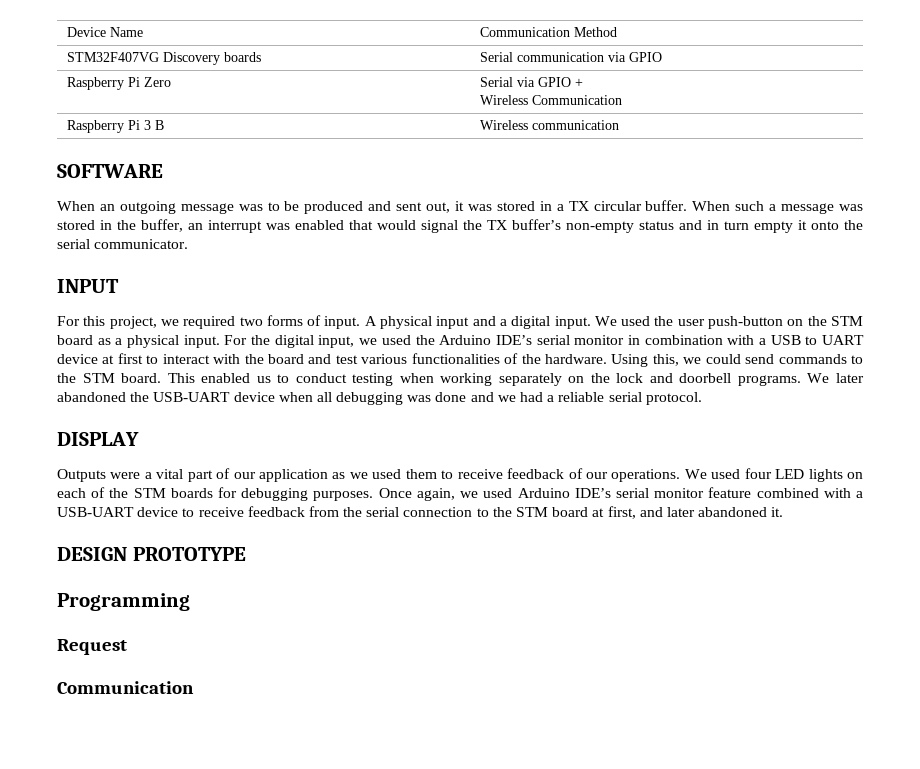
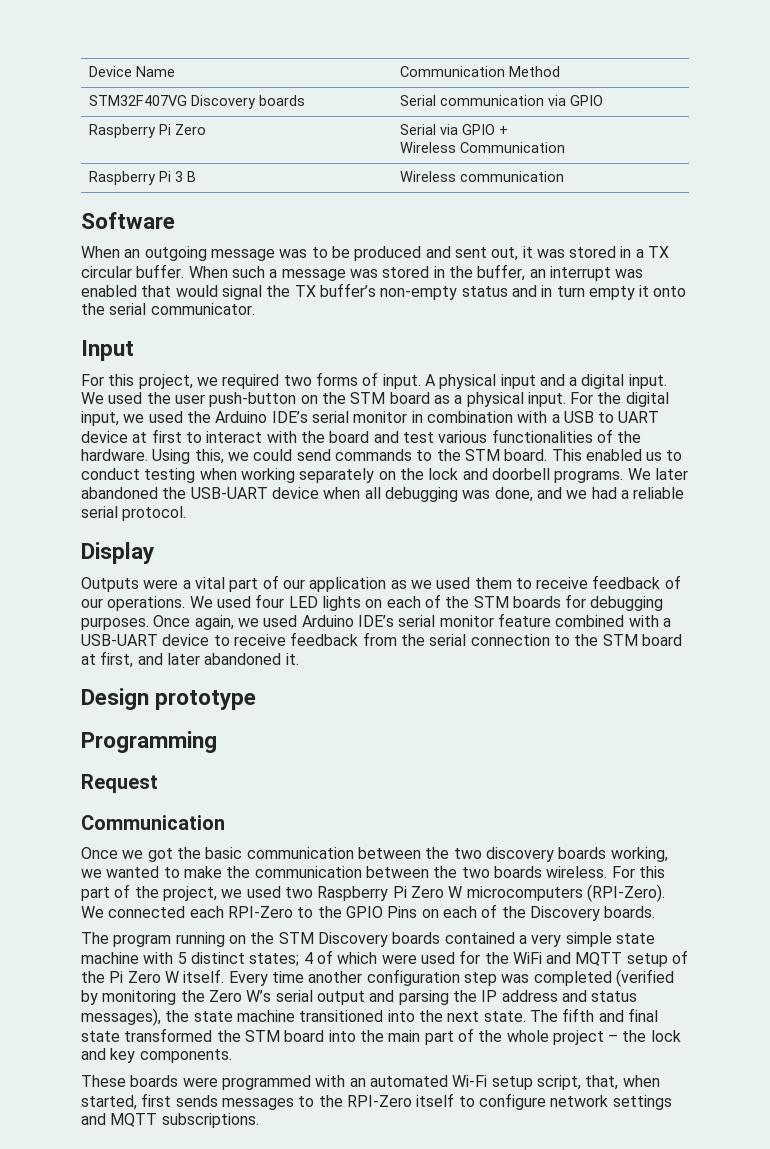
- SOFTWARE
+ Software
- INPUT
+ Input
- We later abandoned the USB-UART device when all debugging was done and we had a reliable serial protocol.
+ We later abandoned the USB-UART device when all debugging was done, and we had a reliable serial protocol.
- DISPLAY
+ Display
- DESIGN PROTOTYPE
+ Design prototype
+ Once we got the basic communication between the two discovery boards working, we wanted to make the communication between the two boards wireless. For this part of the project, we used two Raspberry Pi Zero W microcomputers (RPI-Zero). We connected each RPI-Zero to the GPIO Pins on each of the Discovery boards.
+ The program running on the STM Discovery boards contained a very simple state machine with 5 distinct states; 4 of which were used for the WiFi and MQTT setup of the Pi Zero W itself. Every time another configuration step was completed (verified by monitoring the Zero W’s serial output and parsing the IP address and status messages), the state machine transitioned into the next state. The fifth and final state transformed the STM board into the main part of the whole project – the lock and key components.
+ These boards were programmed with an automated Wi-Fi setup script, that, when started, first sends messages to the RPI-Zero itself to configure network settings and MQTT subscriptions.

